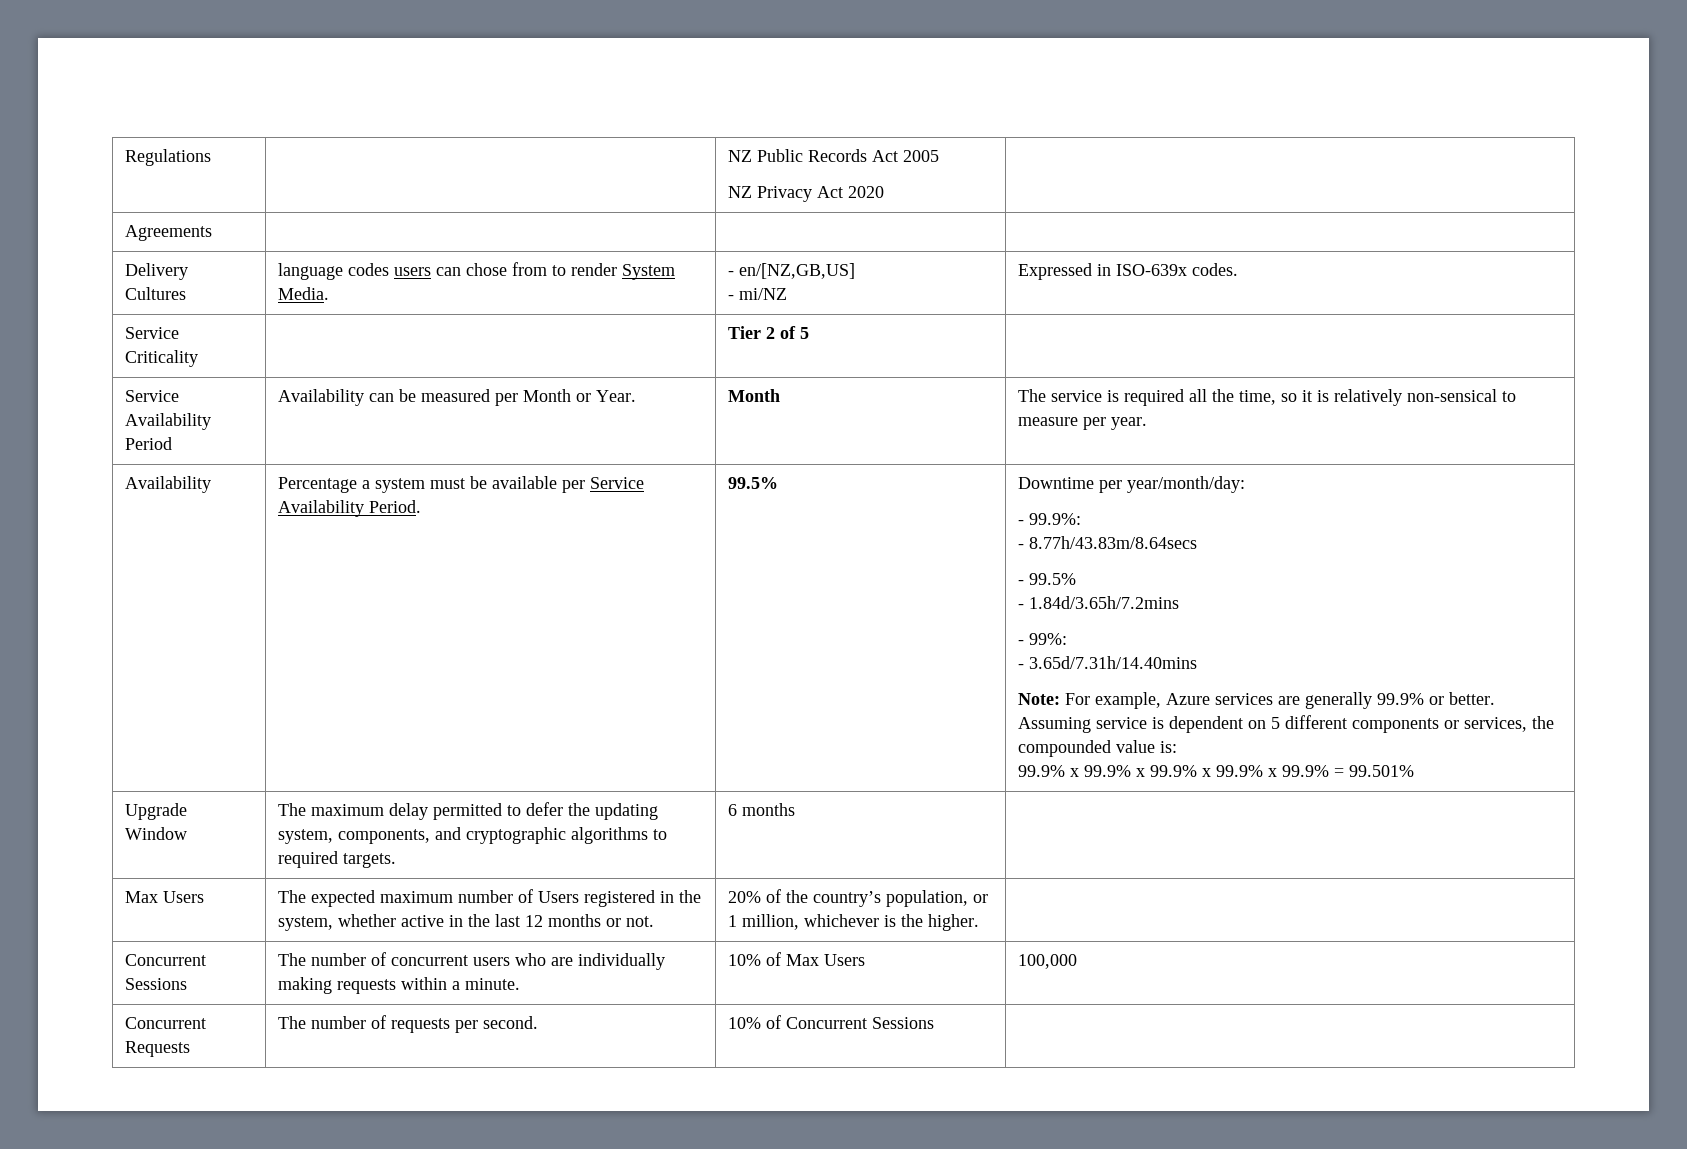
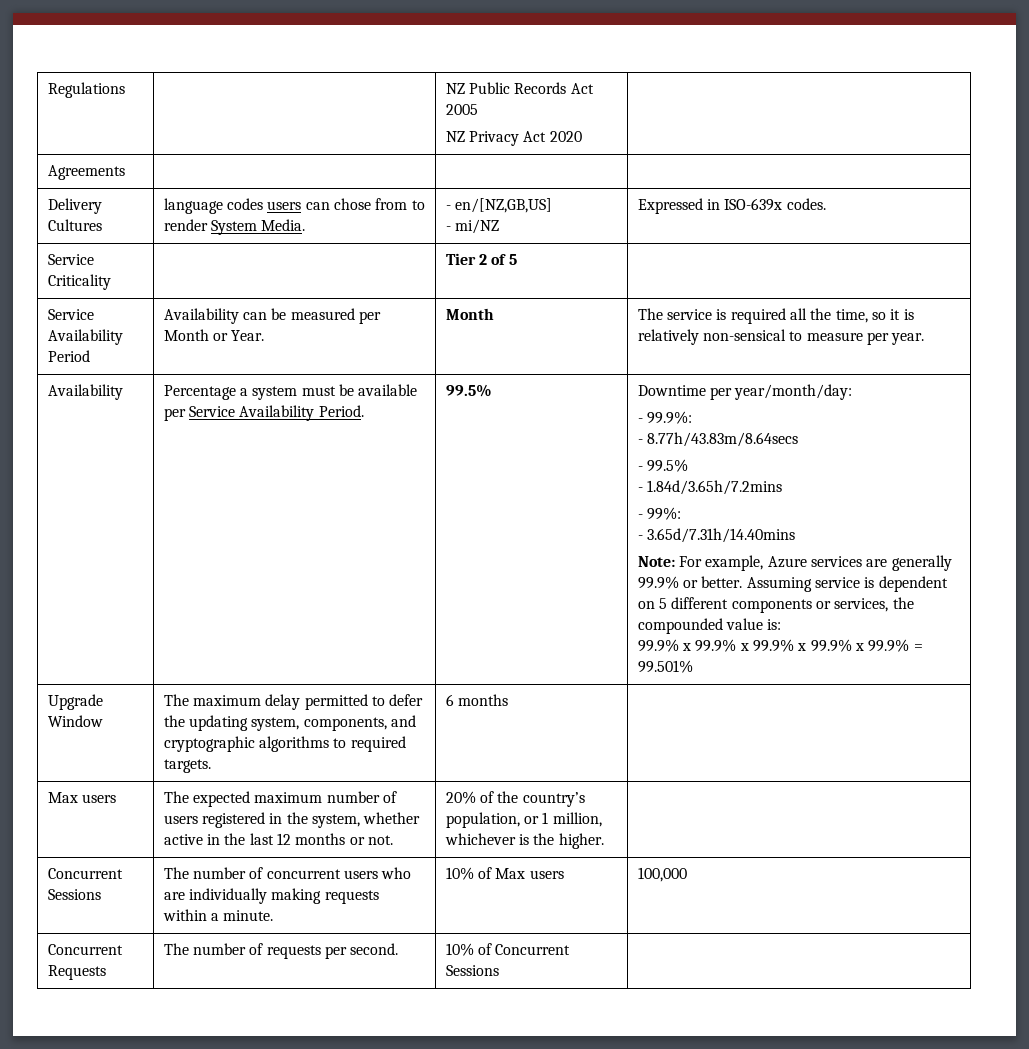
- Max Users | The expected maximum number of Users registered in the system, whether active in the last 12 months or not. | 20% of the country’s population, or 1 million, whichever is the higher. |
+ Max users | The expected maximum number of users registered in the system, whether active in the last 12 months or not. | 20% of the country’s population, or 1 million, whichever is the higher. |
- Concurrent Sessions | The number of concurrent users who are individually making requests within a minute. | 10% of Max Users | 100,000
+ Concurrent Sessions | The number of concurrent users who are individually making requests within a minute. | 10% of Max users | 100,000

